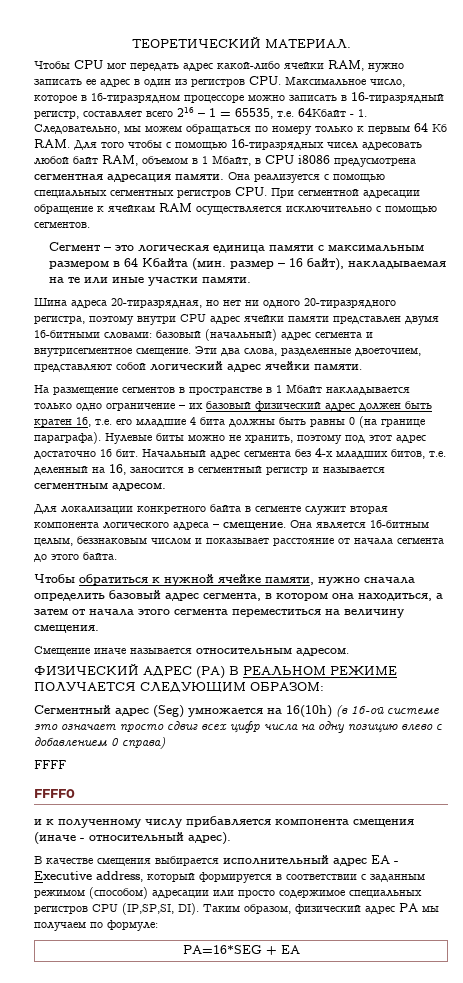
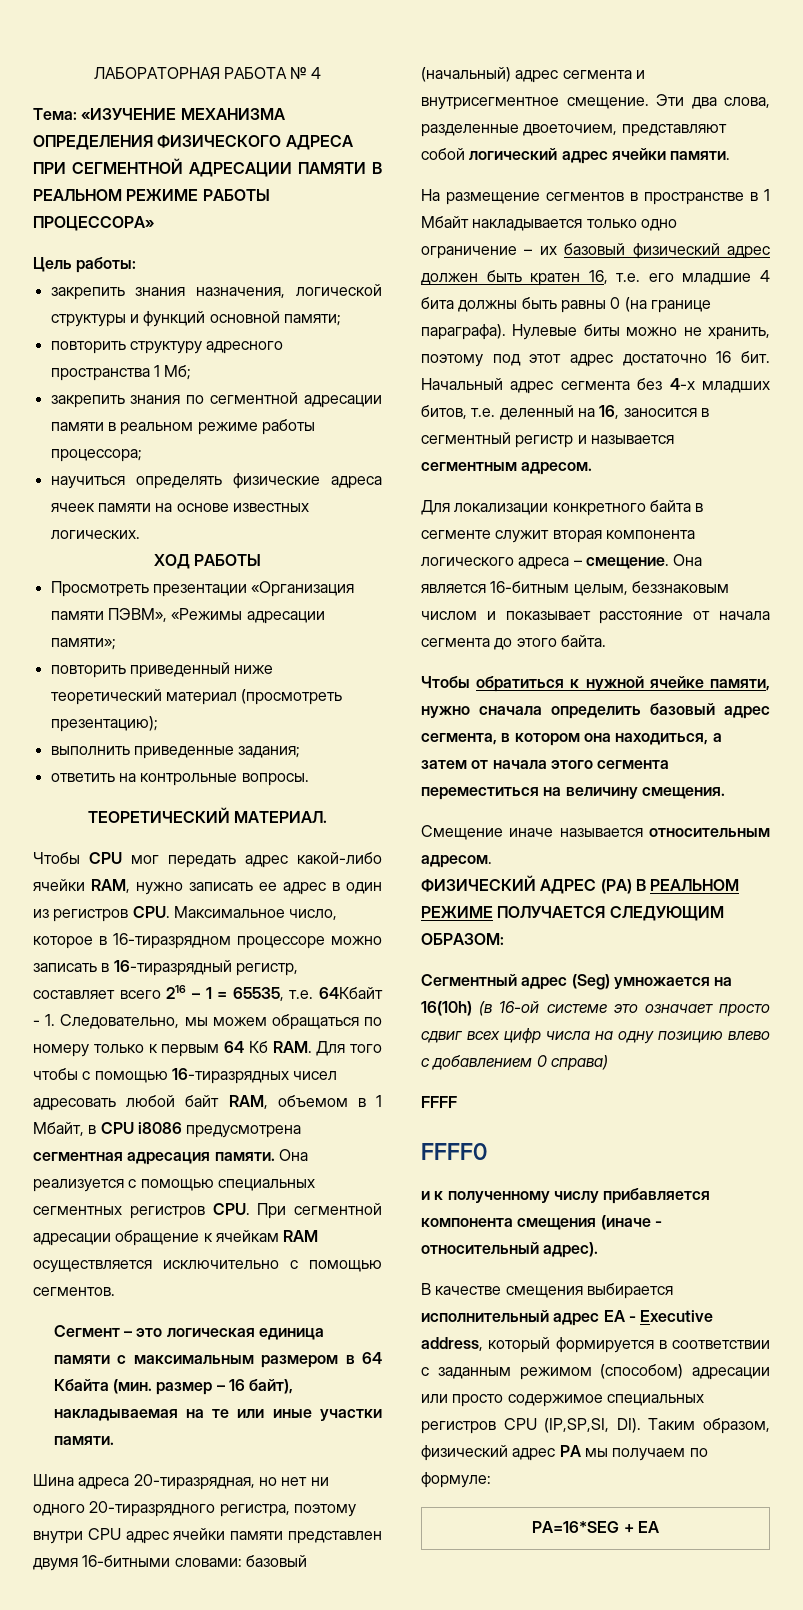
+ ЛАБОРАТОРНАЯ РАБОТА № 4
+ Тема: «ИЗУЧЕНИЕ МЕХАНИЗМА ОПРЕДЕЛЕНИЯ ФИЗИЧЕСКОГО АДРЕСА ПРИ СЕГМЕНТНОЙ АДРЕСАЦИИ ПАМЯТИ В РЕАЛЬНОМ РЕЖИМЕ РАБОТЫ ПРОЦЕССОРА»
+ Цель работы:
+ закрепить знания назначения, логической структуры и функций основной памяти;
+ повторить структуру адресного пространства 1 Мб;
+ закрепить знания по сегментной адресации памяти в реальном режиме работы процессора;
+ научиться определять физические адреса ячеек памяти на основе известных логических.
+ ХОД РАБОТЫ
+ Просмотреть презентации «Организация памяти ПЭВМ», «Режимы адресации памяти»;
+ повторить приведенный ниже теоретический материал (просмотреть презентацию);
+ выполнить приведенные задания;
+ ответить на контрольные вопросы.

